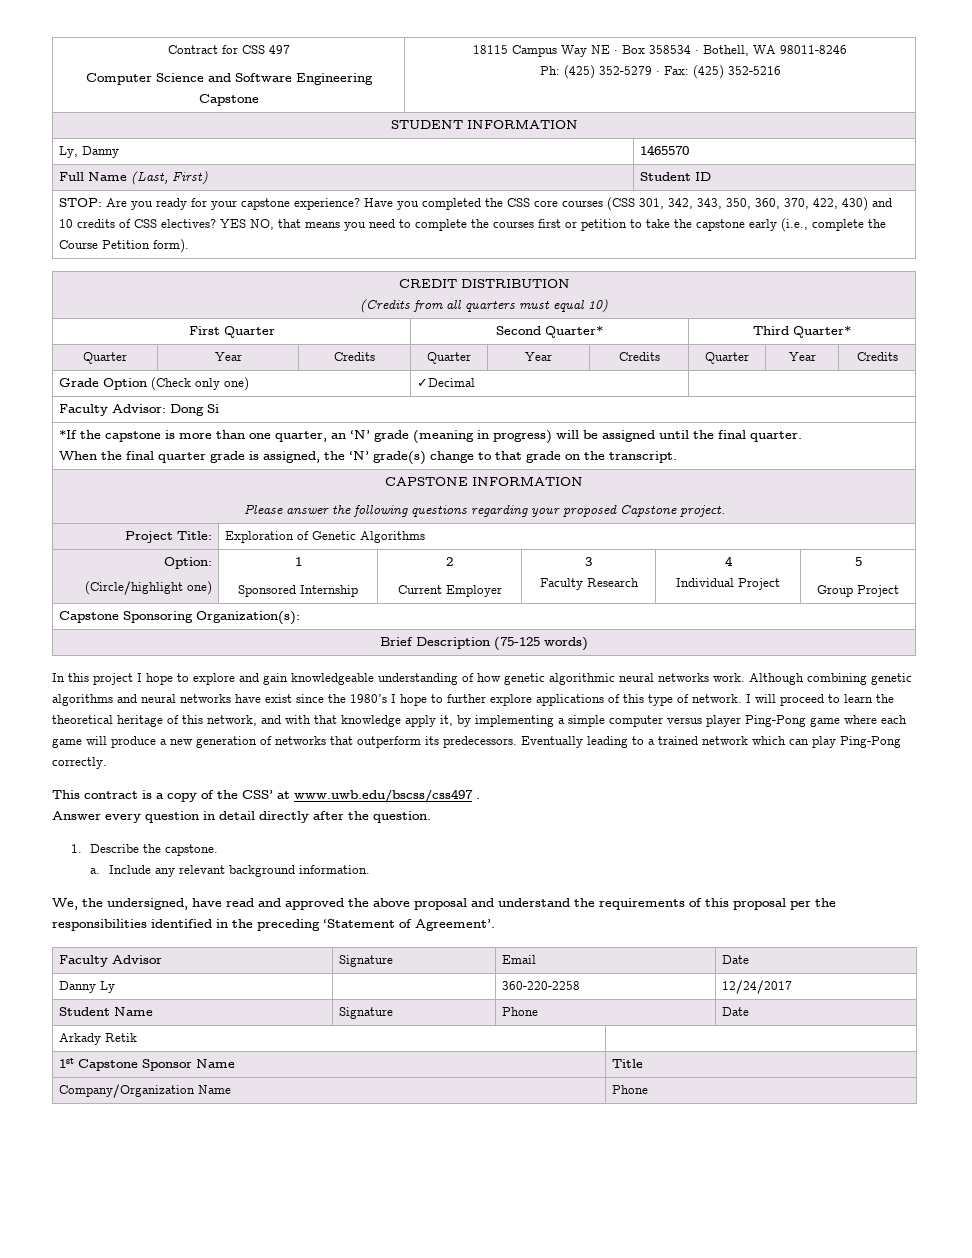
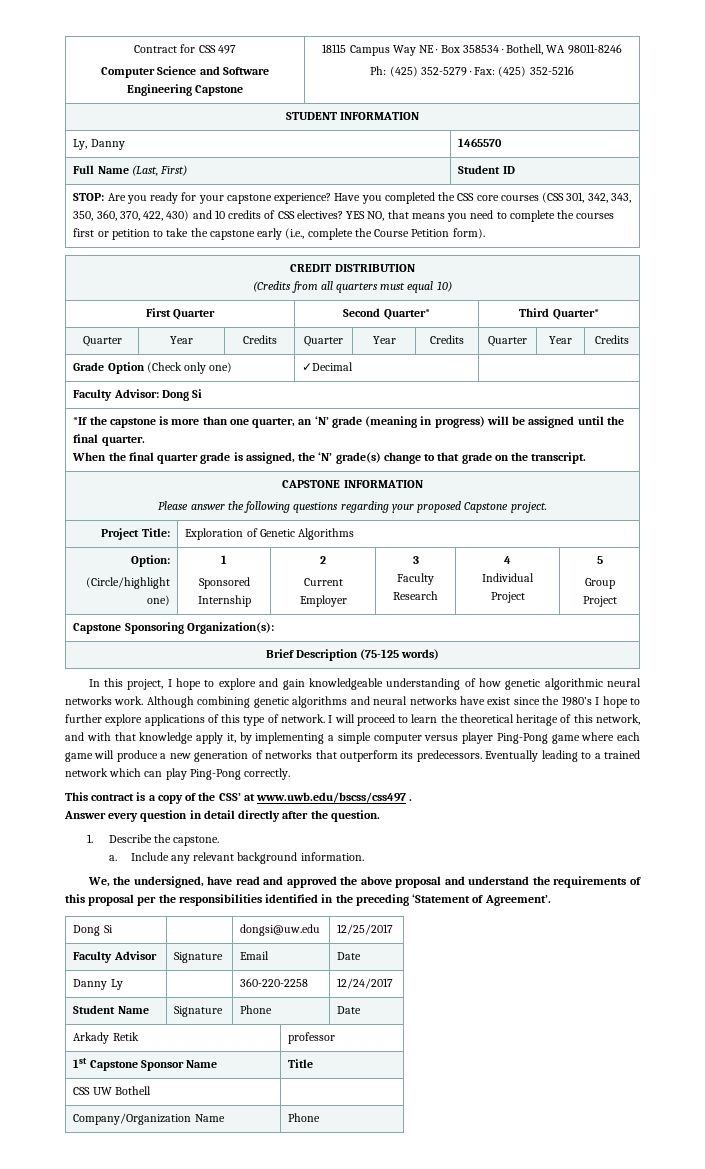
- In this project I hope to explore and gain knowledgeable understanding of how genetic algorithmic neural networks work.
+ In this project, I hope to explore and gain knowledgeable understanding of how genetic algorithmic neural networks work.
+ Dong Si | | dongsi@uw.edu | 12/25/2017
- Arkady Retik |
+ Arkady Retik | professor
+ CSS UW Bothell |

